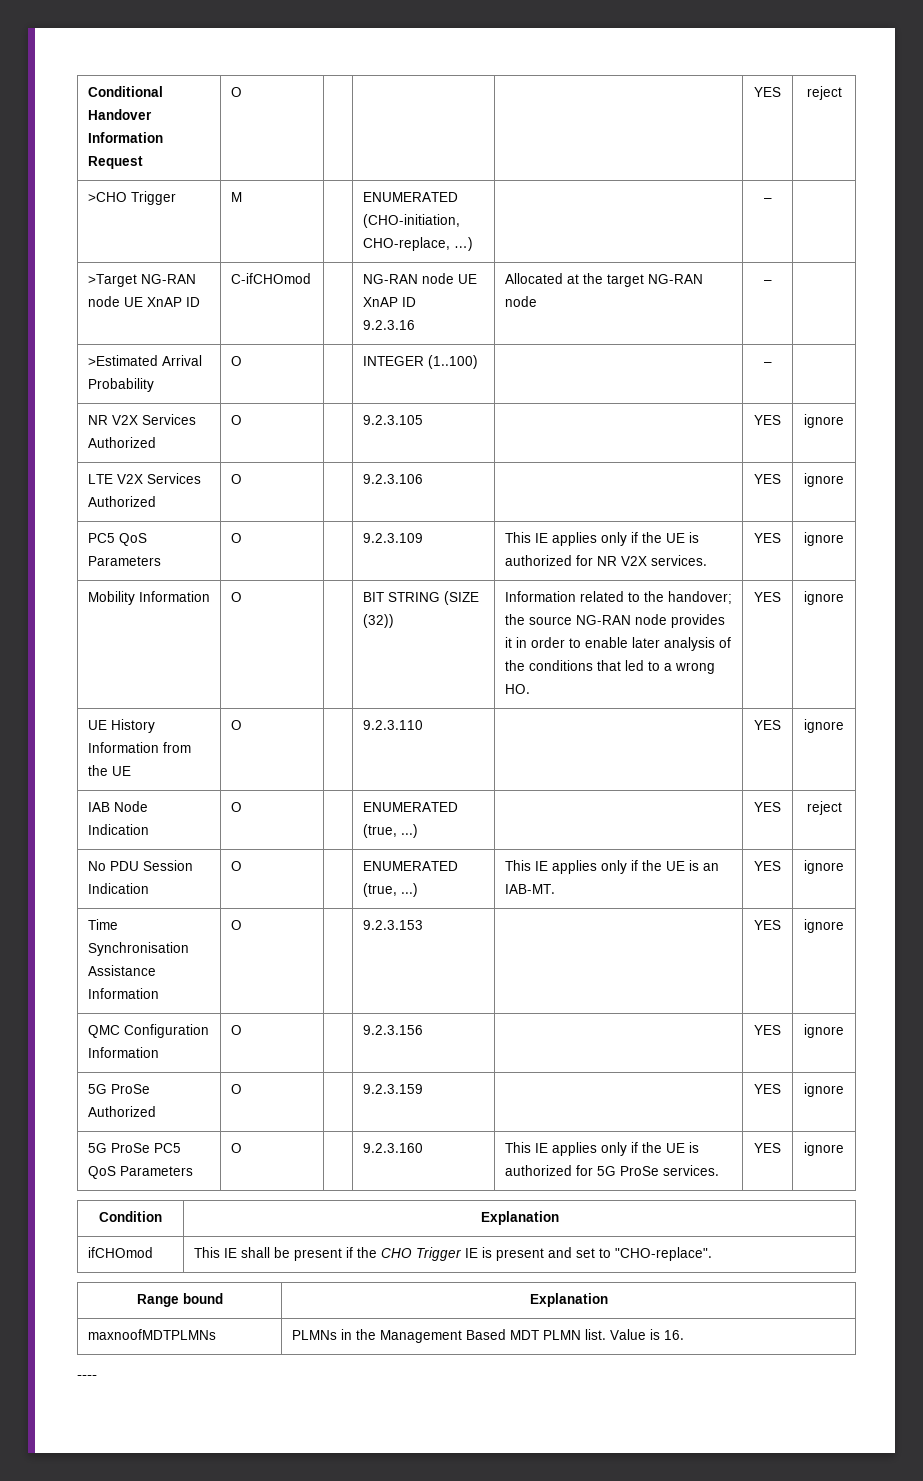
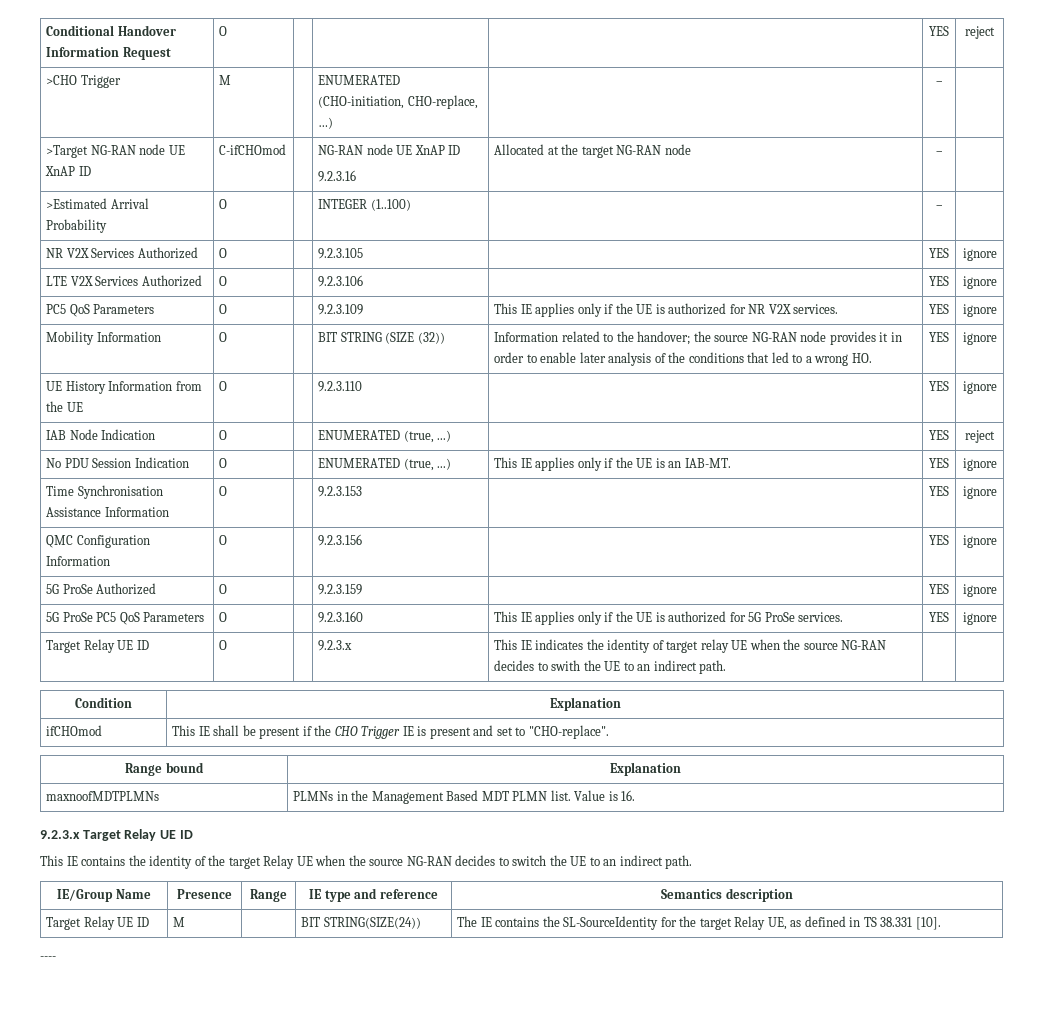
+ Target Relay UE ID | O | | 9.2.3.x | This IE indicates the identity of target relay UE when the source NG-RAN decides to swith the UE to an indirect path. | |
+ 9.2.3.x Target Relay UE ID
+ This IE contains the identity of the target Relay UE when the source NG-RAN decides to switch the UE to an indirect path.
+ IE/Group Name | Presence | Range | IE type and reference | Semantics description
+ Target Relay UE ID | M | | BIT STRING(SIZE(24)) | The IE contains the SL-SourceIdentity for the target Relay UE, as defined in TS 38.331 [10].

